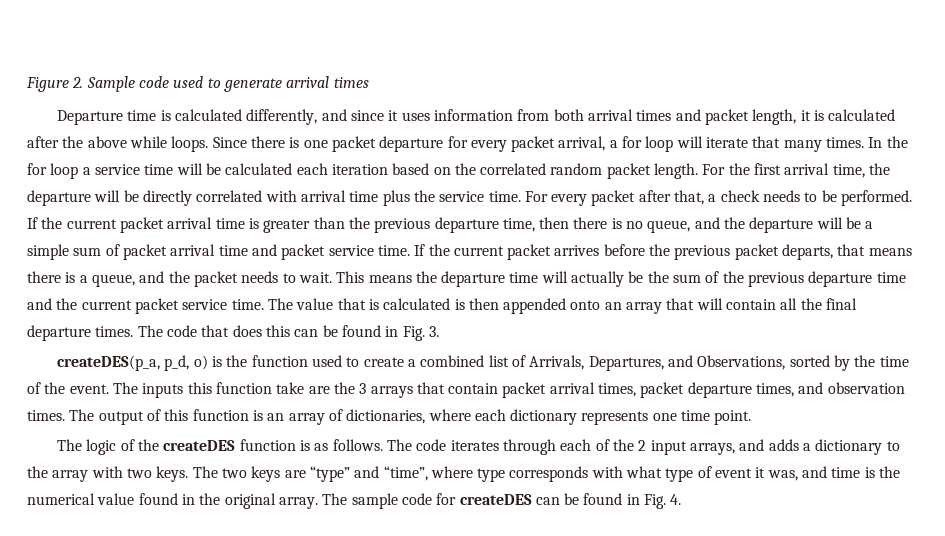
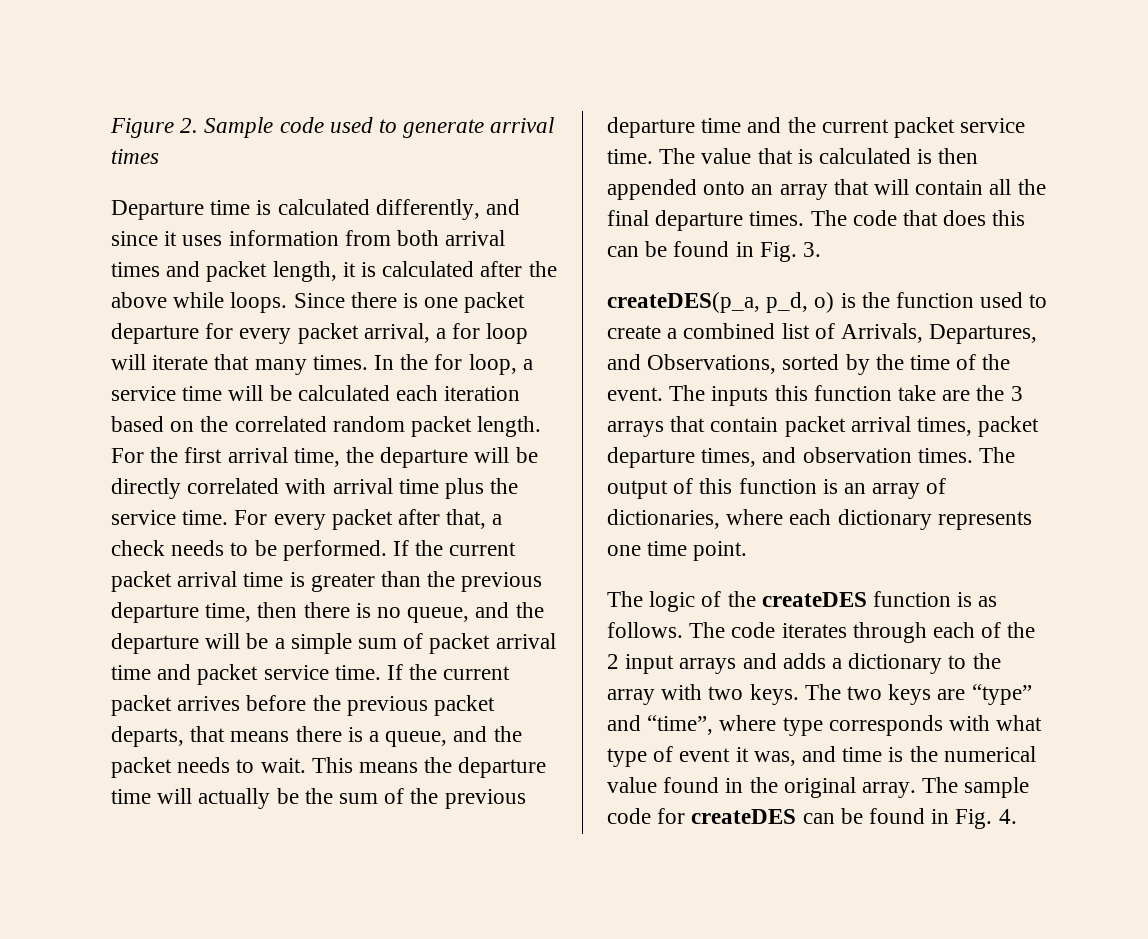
- In the for loop a service time will be calculated each iteration based on the correlated random packet length.
+ In the for loop, a service time will be calculated each iteration based on the correlated random packet length.
- The code iterates through each of the 2 input arrays, and adds a dictionary to the array with two keys.
+ The code iterates through each of the 2 input arrays and adds a dictionary to the array with two keys.

